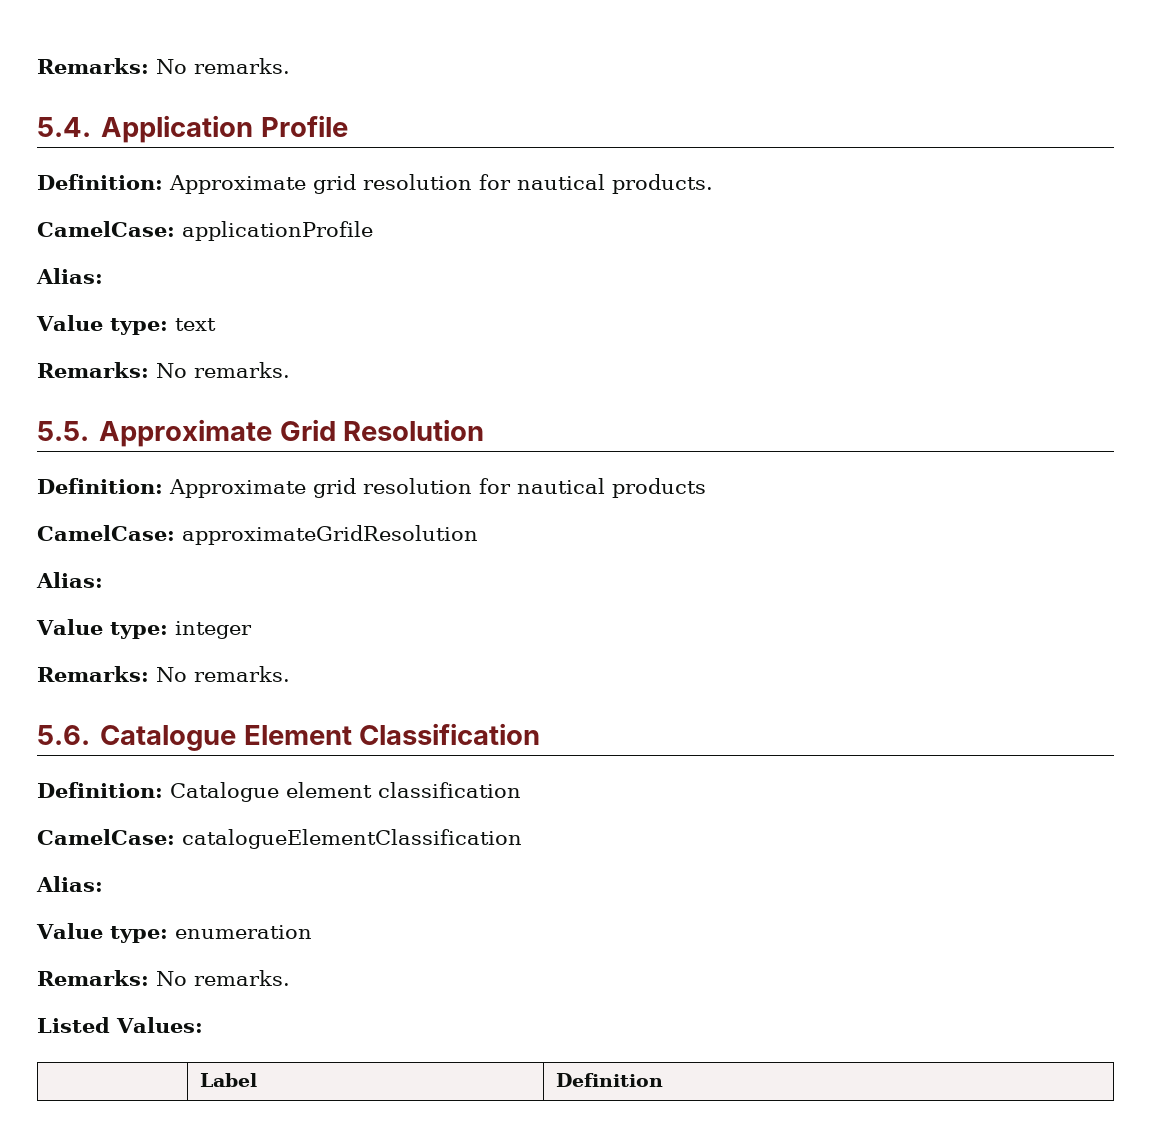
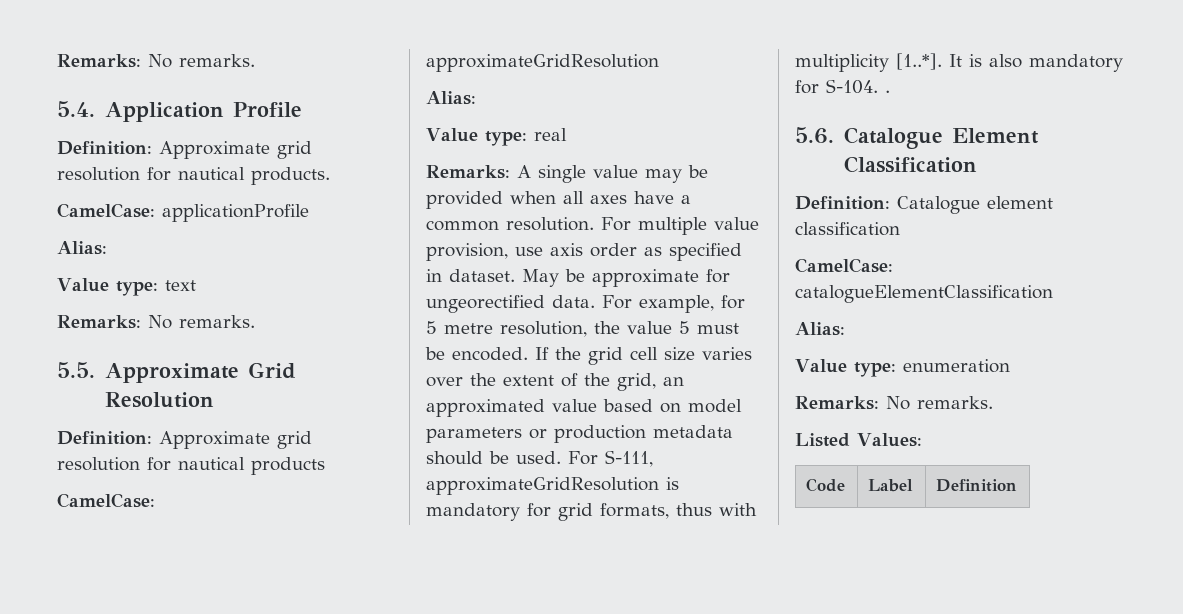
- Value type: integer
- Remarks: No remarks.
+ Value type: real
+ Remarks: A single value may be provided when all axes have a common resolution. For multiple value provision, use axis order as specified in dataset. May be approximate for ungeorectified data. For example, for 5 metre resolution, the value 5 must be encoded. If the grid cell size varies over the extent of the grid, an approximated value based on model parameters or production metadata should be used. For S-111, approximateGridResolution is mandatory for grid formats, thus with multiplicity [1..*]. It is also mandatory for S-104. .
- | Label | Definition
+ Code | Label | Definition

